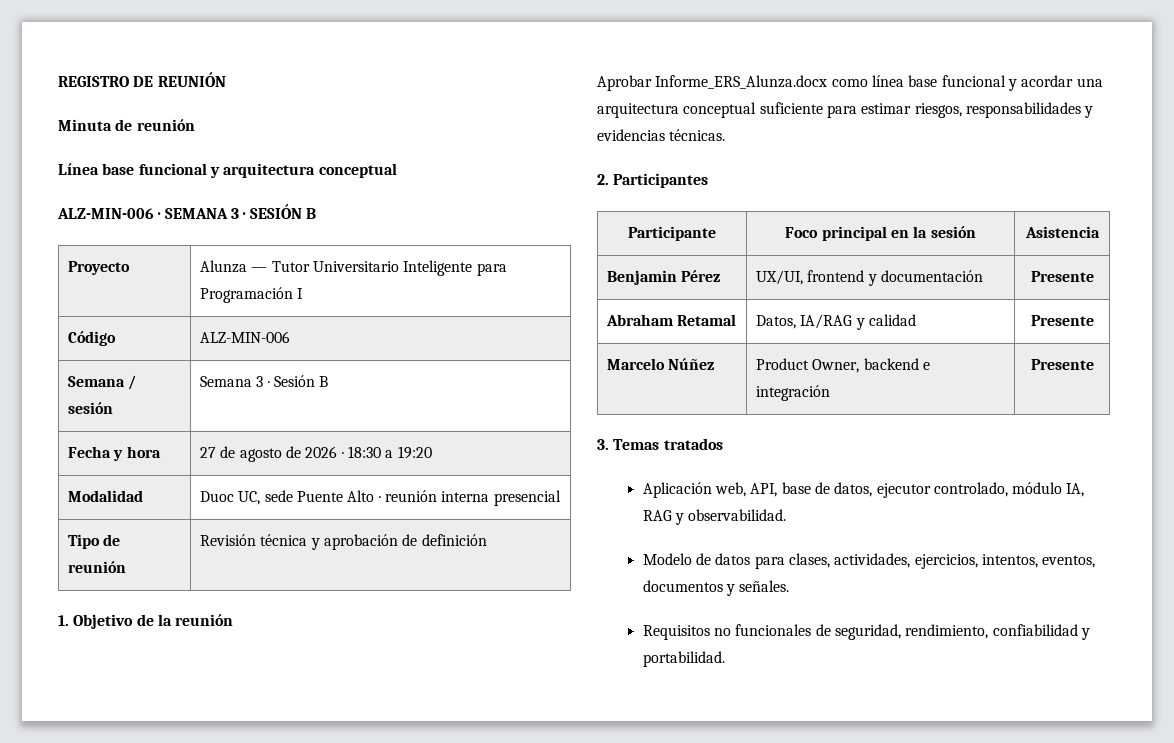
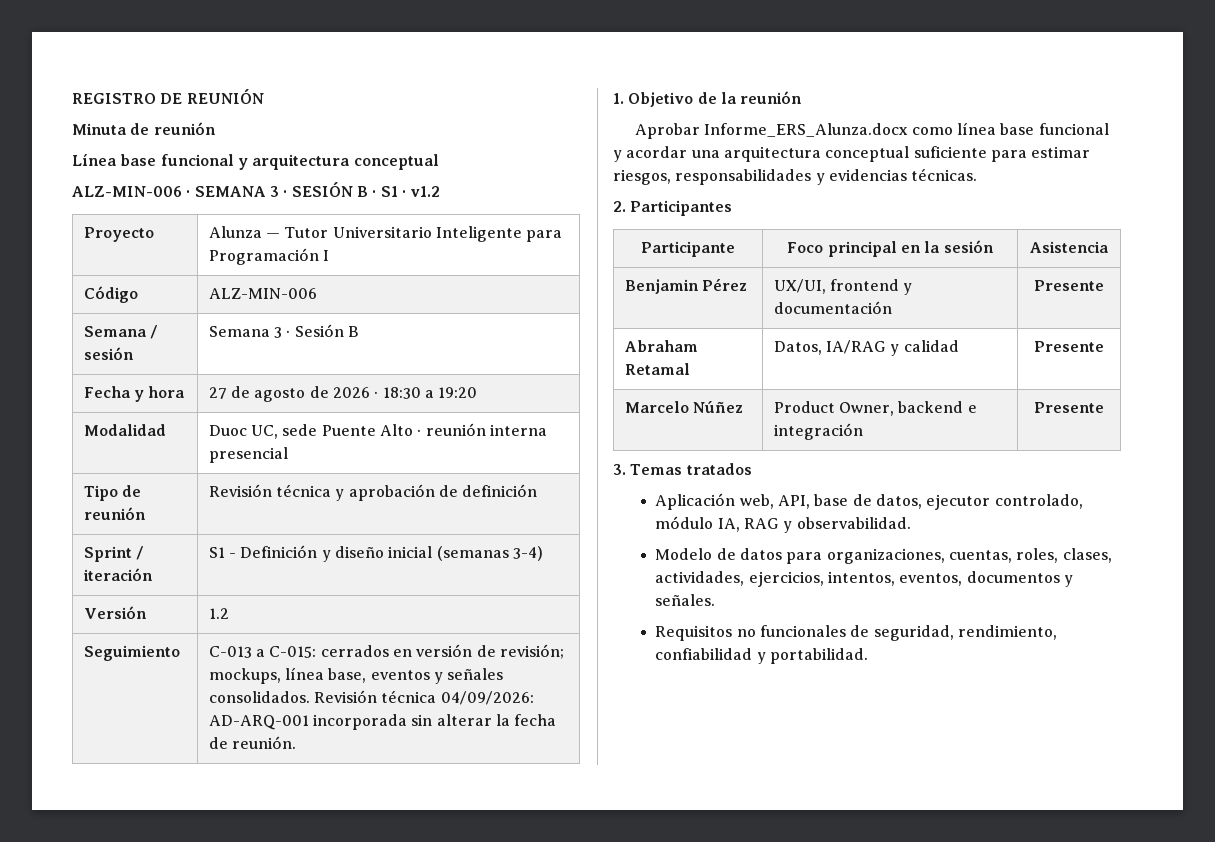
- ALZ-MIN-006 · SEMANA 3 · SESIÓN B
+ ALZ-MIN-006 · SEMANA 3 · SESIÓN B · S1 · v1.2
+ Sprint / iteración | S1 - Definición y diseño inicial (semanas 3-4)
+ Versión | 1.2
+ Seguimiento | C-013 a C-015: cerrados en versión de revisión; mockups, línea base, eventos y señales consolidados. Revisión técnica 04/09/2026: AD-ARQ-001 incorporada sin alterar la fecha de reunión.
- Modelo de datos para clases, actividades, ejercicios, intentos, eventos, documentos y señales.
+ Modelo de datos para organizaciones, cuentas, roles, clases, actividades, ejercicios, intentos, eventos, documentos y señales.

